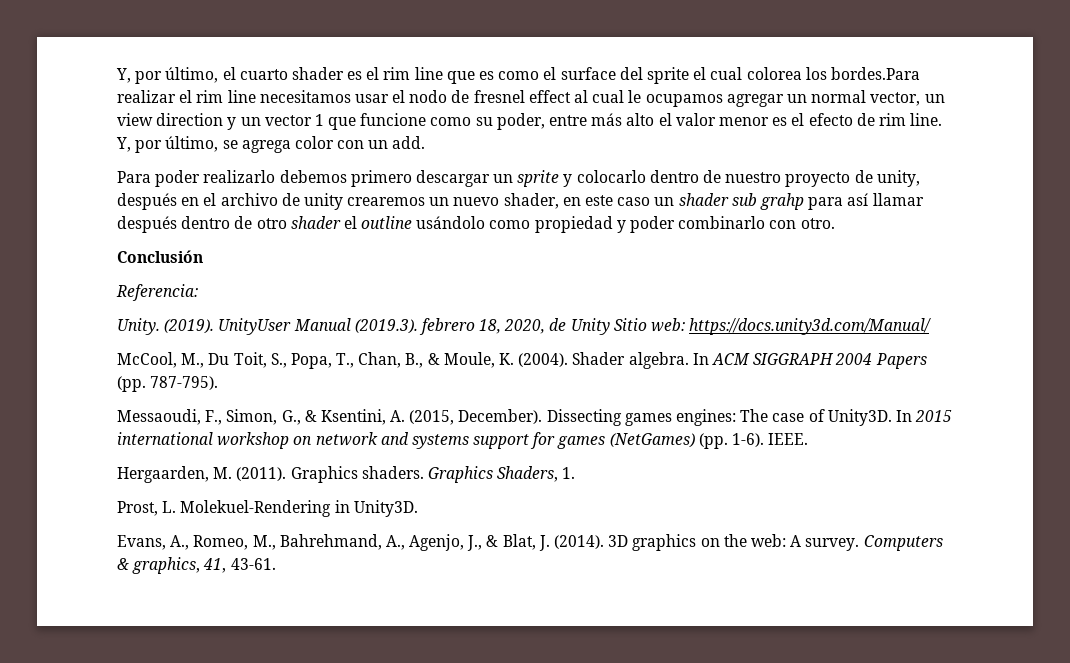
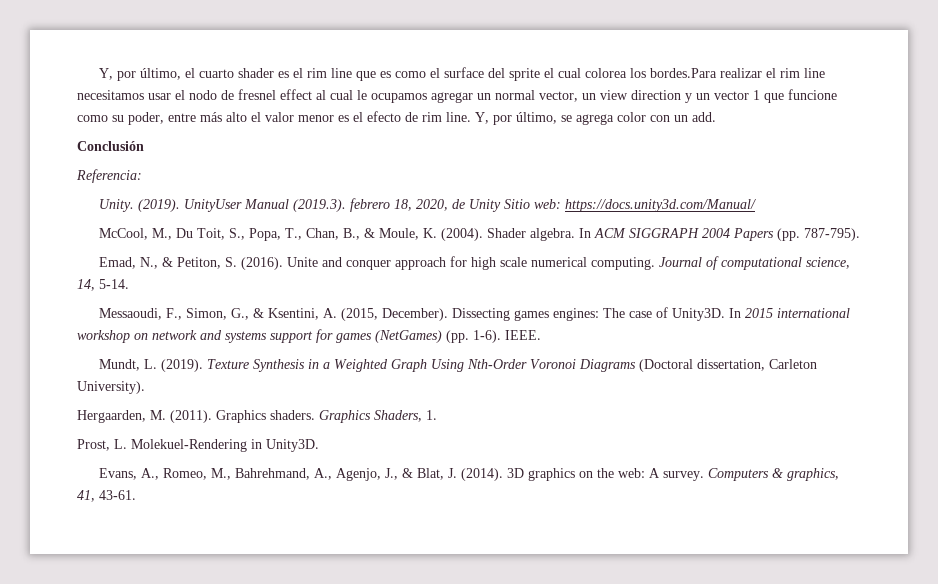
- Para poder realizarlo debemos primero descargar un sprite y colocarlo dentro de nuestro proyecto de unity, después en el archivo de unity crearemos un nuevo shader, en este caso un shader sub grahp para así llamar después dentro de otro shader el outline usándolo como propiedad y poder combinarlo con otro.
+ Emad, N., & Petiton, S. (2016). Unite and conquer approach for high scale numerical computing. Journal of computational science, 14, 5-14.
+ Mundt, L. (2019). Texture Synthesis in a Weighted Graph Using Nth-Order Voronoi Diagrams (Doctoral dissertation, Carleton University).

